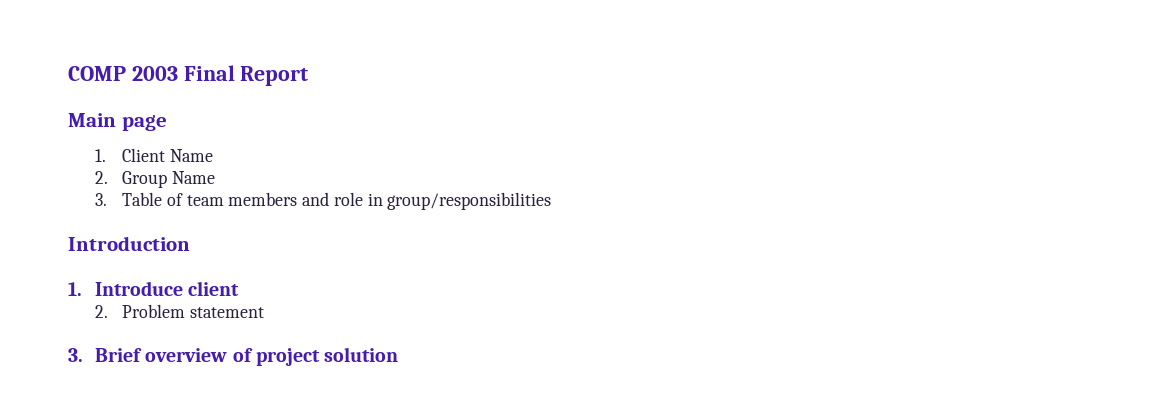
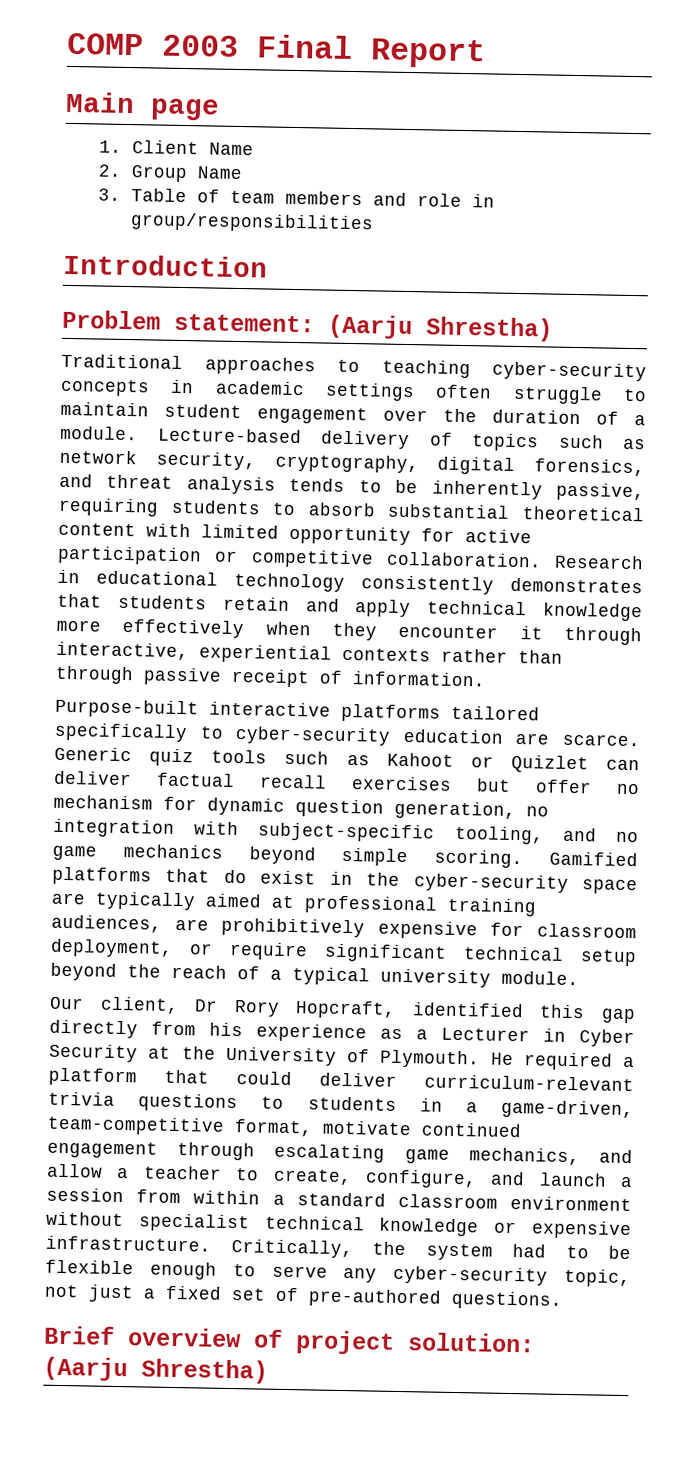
- 1. Introduce client
- 2. Problem statement
- 3. Brief overview of project solution
+ Problem statement: (Aarju Shrestha)
+ Traditional approaches to teaching cyber-security concepts in academic settings often struggle to maintain student engagement over the duration of a module. Lecture-based delivery of topics such as network security, cryptography, digital forensics, and threat analysis tends to be inherently passive, requiring students to absorb substantial theoretical content with limited opportunity for active participation or competitive collaboration. Research in educational technology consistently demonstrates that students retain and apply technical knowledge more effectively when they encounter it through interactive, experiential contexts rather than through passive receipt of information.
+ Purpose-built interactive platforms tailored specifically to cyber-security education are scarce. Generic quiz tools such as Kahoot or Quizlet can deliver factual recall exercises but offer no mechanism for dynamic question generation, no integration with subject-specific tooling, and no game mechanics beyond simple scoring. Gamified platforms that do exist in the cyber-security space are typically aimed at professional training audiences, are prohibitively expensive for classroom deployment, or require significant technical setup beyond the reach of a typical university module.
+ Our client, Dr Rory Hopcraft, identified this gap directly from his experience as a Lecturer in Cyber Security at the University of Plymouth. He required a platform that could deliver curriculum-relevant trivia questions to students in a game-driven, team-competitive format, motivate continued engagement through escalating game mechanics, and allow a teacher to create, configure, and launch a session from within a standard classroom environment without specialist technical knowledge or expensive infrastructure. Critically, the system had to be flexible enough to serve any cyber-security topic, not just a fixed set of pre-authored questions.
+ Brief overview of project solution: (Aarju Shrestha)

